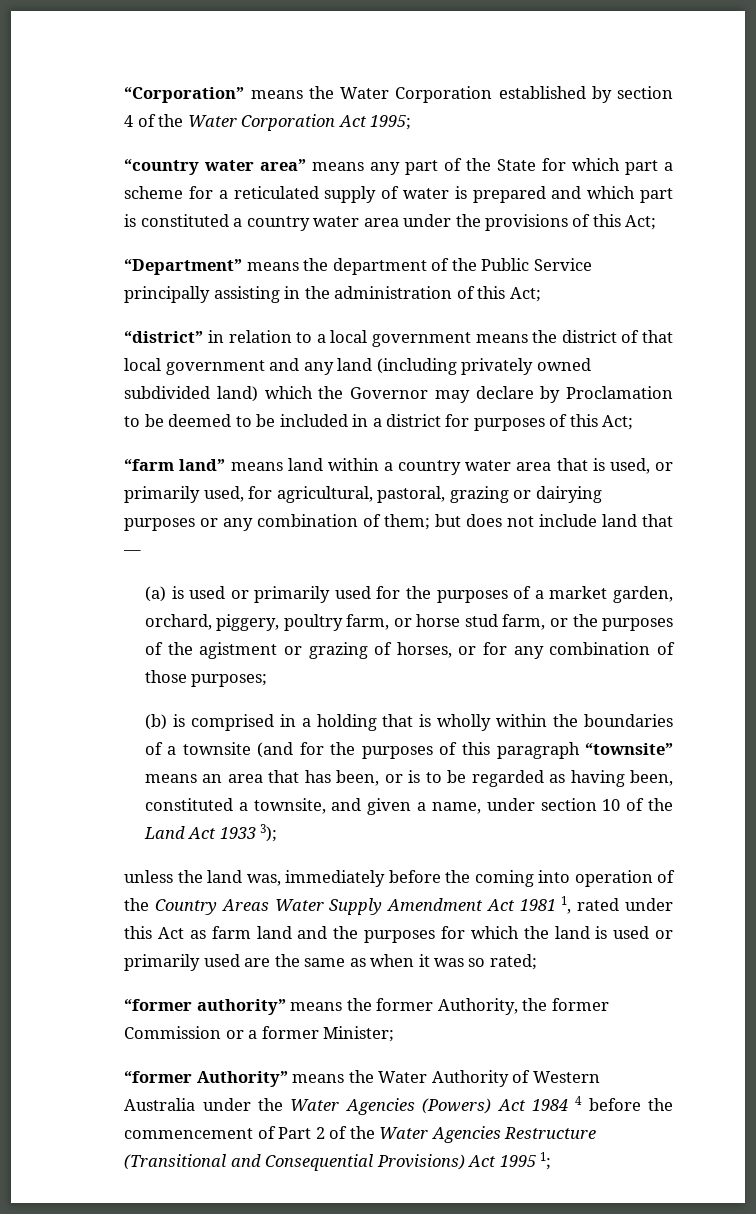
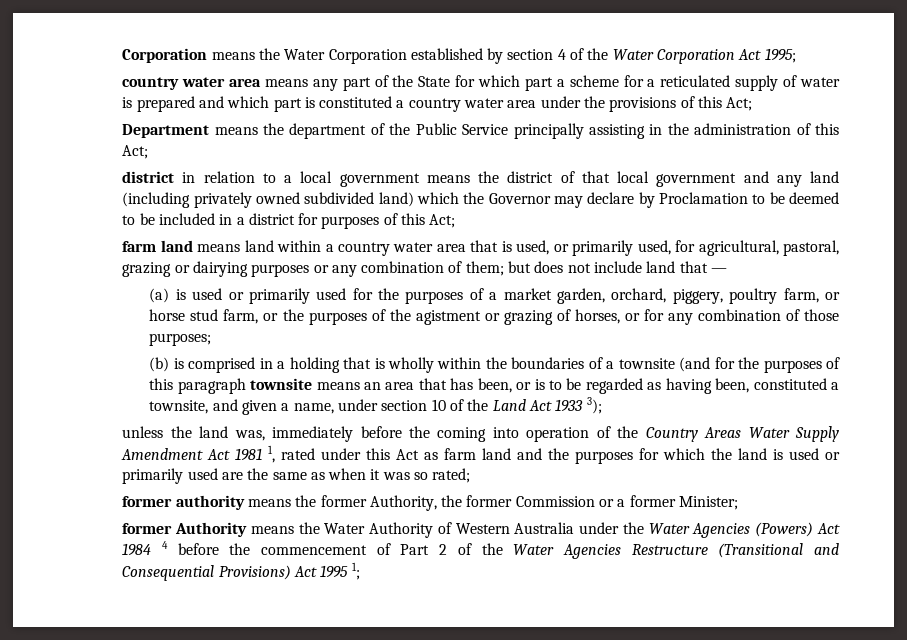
- “Corporation” means the Water Corporation established by section 4 of the Water Corporation Act 1995;
+ Corporation means the Water Corporation established by section 4 of the Water Corporation Act 1995;
- “country water area” means any part of the State for which part a scheme for a reticulated supply of water is prepared and which part is constituted a country water area under the provisions of this Act;
+ country water area means any part of the State for which part a scheme for a reticulated supply of water is prepared and which part is constituted a country water area under the provisions of this Act;
- “Department” means the department of the Public Service principally assisting in the administration of this Act;
+ Department means the department of the Public Service principally assisting in the administration of this Act;
- “district” in relation to a local government means the district of that local government and any land (including privately owned subdivided land) which the Governor may declare by Proclamation to be deemed to be included in a district for purposes of this Act;
+ district in relation to a local government means the district of that local government and any land (including privately owned subdivided land) which the Governor may declare by Proclamation to be deemed to be included in a district for purposes of this Act;
- “farm land” means land within a country water area that is used, or primarily used, for agricultural, pastoral, grazing or dairying purposes or any combination of them; but does not include land that —
+ farm land means land within a country water area that is used, or primarily used, for agricultural, pastoral, grazing or dairying purposes or any combination of them; but does not include land that —
- (b) is comprised in a holding that is wholly within the boundaries of a townsite (and for the purposes of this paragraph “townsite” means an area that has been, or is to be regarded as having been, constituted a townsite, and given a name, under section 10 of the Land Act 1933 3);
+ (b) is comprised in a holding that is wholly within the boundaries of a townsite (and for the purposes of this paragraph townsite means an area that has been, or is to be regarded as having been, constituted a townsite, and given a name, under section 10 of the Land Act 1933 3);
- “former authority” means the former Authority, the former Commission or a former Minister;
+ former authority means the former Authority, the former Commission or a former Minister;
- “former Authority” means the Water Authority of Western Australia under the Water Agencies (Powers) Act 1984 4 before the commencement of Part 2 of the Water Agencies Restructure (Transitional and Consequential Provisions) Act 1995 1;
+ former Authority means the Water Authority of Western Australia under the Water Agencies (Powers) Act 1984 4 before the commencement of Part 2 of the Water Agencies Restructure (Transitional and Consequential Provisions) Act 1995 1;

